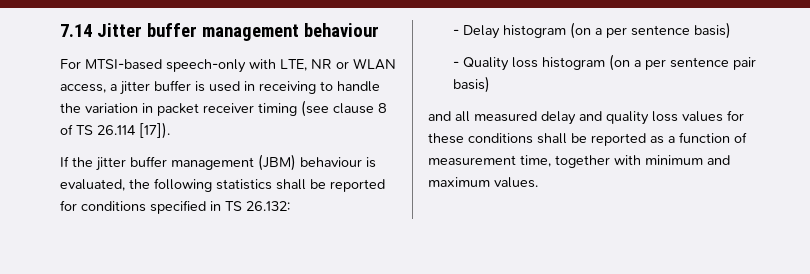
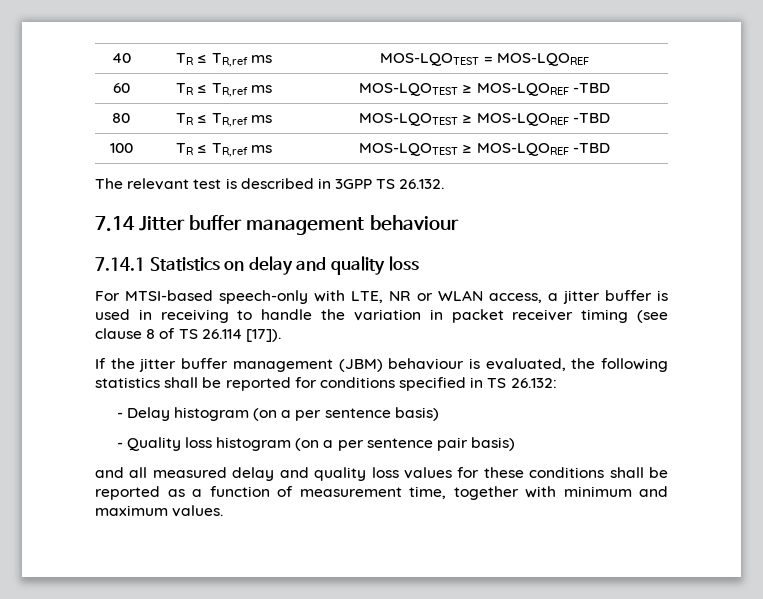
+ 40 | TR ≤ TR,ref ms | MOS-LQOTEST = MOS-LQOREF
+ 60 | TR ≤ TR,ref ms | MOS-LQOTEST ≥ MOS-LQOREF -TBD
+ 80 | TR ≤ TR,ref ms | MOS-LQOTEST ≥ MOS-LQOREF -TBD
+ 100 | TR ≤ TR,ref ms | MOS-LQOTEST ≥ MOS-LQOREF -TBD
+ The relevant test is described in 3GPP TS 26.132.
+ 7.14.1 Statistics on delay and quality loss

